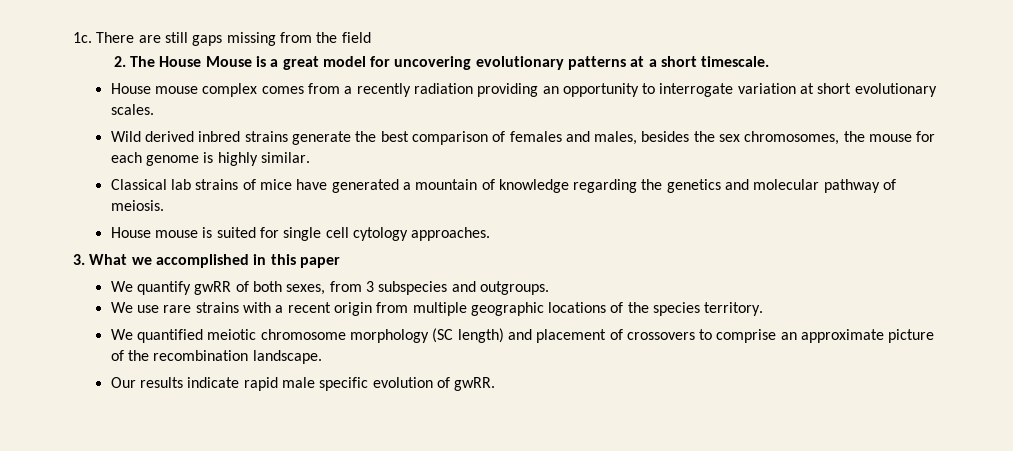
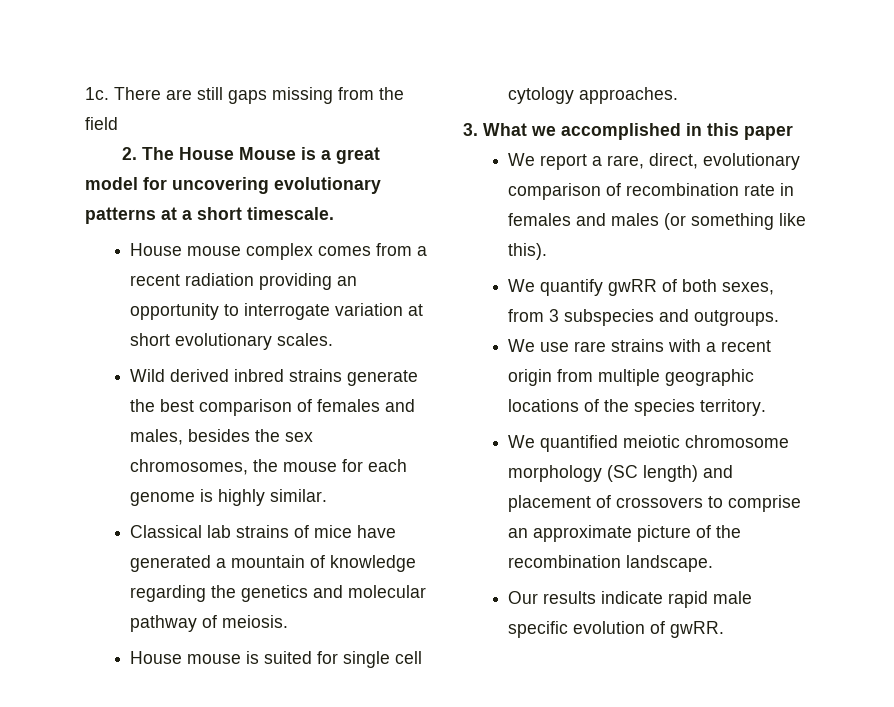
- House mouse complex comes from a recently radiation providing an opportunity to interrogate variation at short evolutionary scales.
+ House mouse complex comes from a recent radiation providing an opportunity to interrogate variation at short evolutionary scales.
+ We report a rare, direct, evolutionary comparison of recombination rate in females and males (or something like this).

